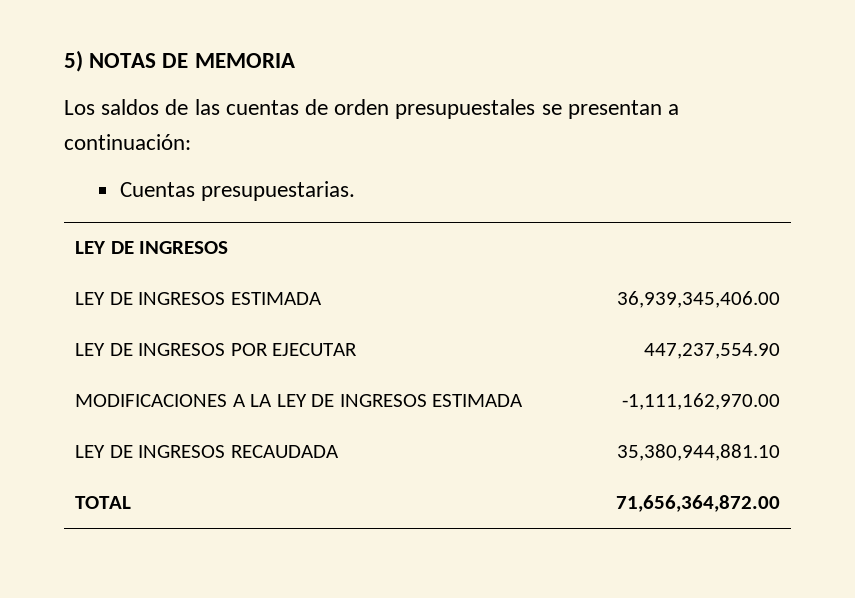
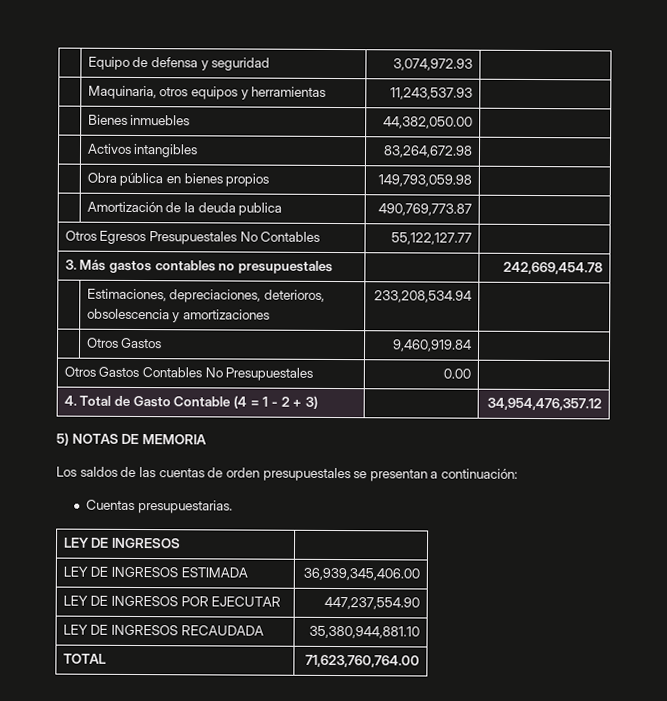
+ | Equipo de defensa y seguridad | 3,074,972.93 |
+ | Maquinaria, otros equipos y herramientas | 11,243,537.93 |
+ | Bienes inmuebles | 44,382,050.00 |
+ | Activos intangibles | 83,264,672.98 |
+ | Obra pública en bienes propios | 149,793,059.98 |
+ | Amortización de la deuda publica | 490,769,773.87 |
+ Otros Egresos Presupuestales No Contables | 55,122,127.77 |
+ 3. Más gastos contables no presupuestales | | 242,669,454.78
+ | Estimaciones, depreciaciones, deterioros, obsolescencia y amortizaciones | 233,208,534.94 |
+ | Otros Gastos | 9,460,919.84 |
+ Otros Gastos Contables No Presupuestales | 0.00 |
+ 4. Total de Gasto Contable (4 = 1 - 2 + 3) | | 34,954,476,357.12
- MODIFICACIONES A LA LEY DE INGRESOS ESTIMADA | -1,111,162,970.00
- TOTAL | 71,656,364,872.00
+ TOTAL | 71,623,760,764.00

